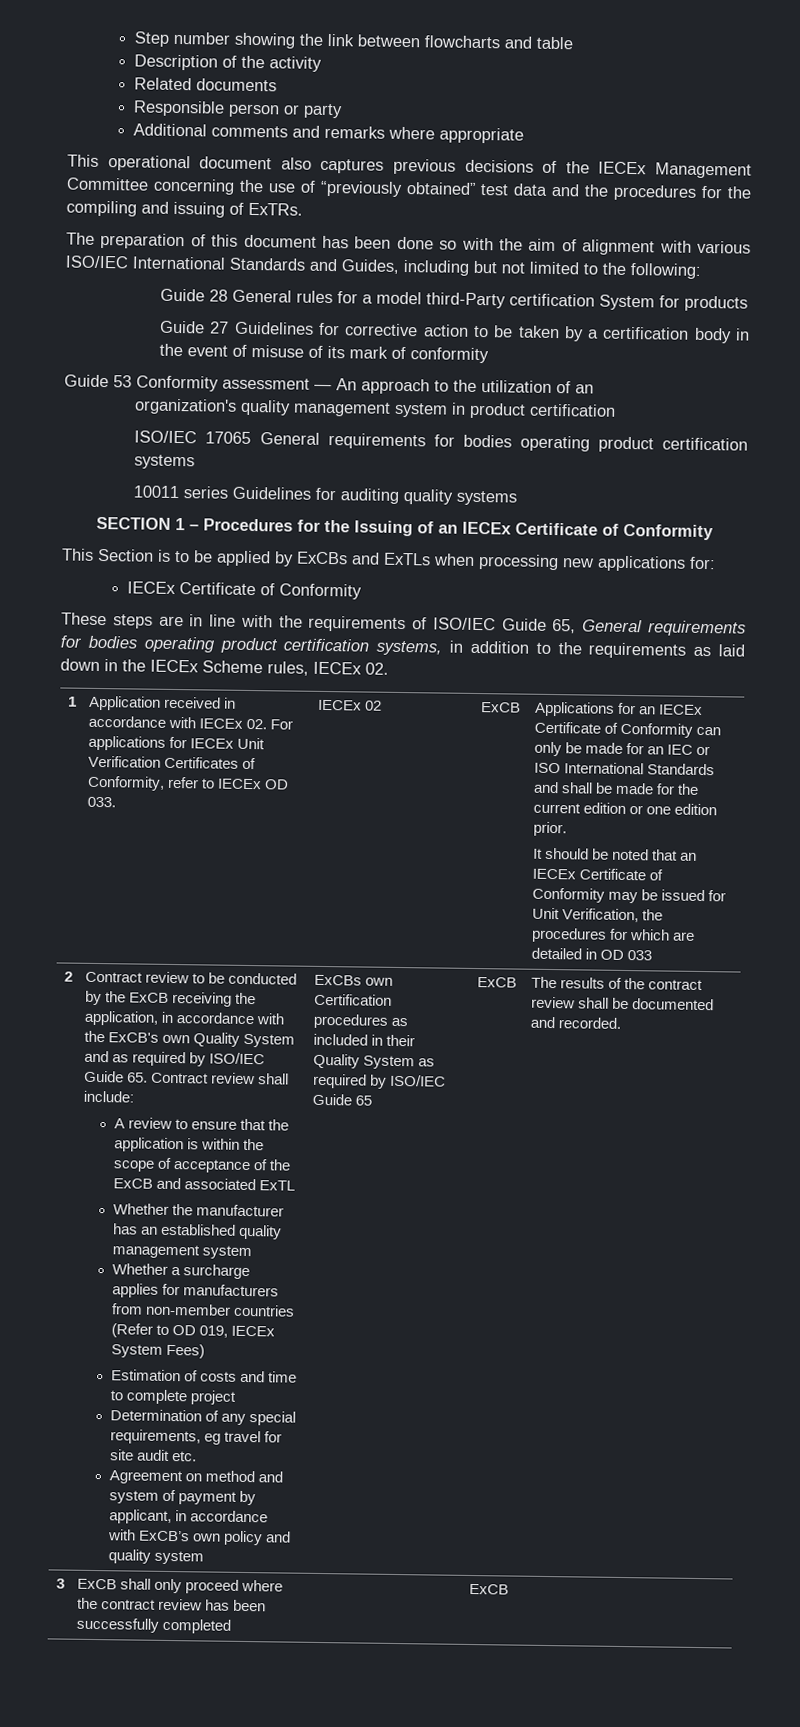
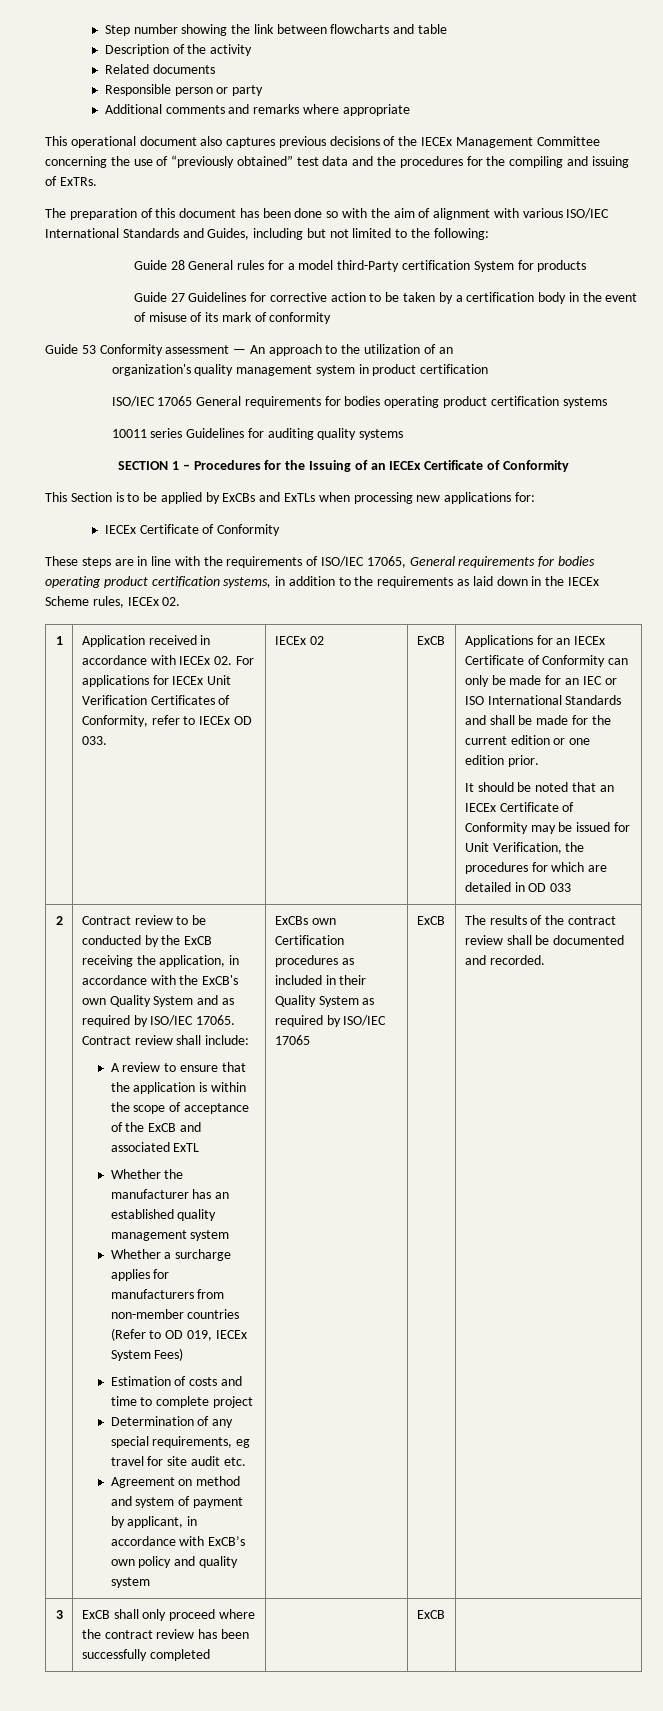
- These steps are in line with the requirements of ISO/IEC Guide 65, General requirements for bodies operating product certification systems, in addition to the requirements as laid down in the IECEx Scheme rules, IECEx 02.
+ These steps are in line with the requirements of ISO/IEC 17065, General requirements for bodies operating product certification systems, in addition to the requirements as laid down in the IECEx Scheme rules, IECEx 02.
- Contract review to be conducted by the ExCB receiving the application, in accordance with the ExCB's own Quality System and as required by ISO/IEC Guide 65. Contract review shall include:
+ Contract review to be conducted by the ExCB receiving the application, in accordance with the ExCB's own Quality System and as required by ISO/IEC 17065. Contract review shall include:
- ExCBs own Certification procedures as included in their Quality System as required by ISO/IEC Guide 65
+ ExCBs own Certification procedures as included in their Quality System as required by ISO/IEC 17065

